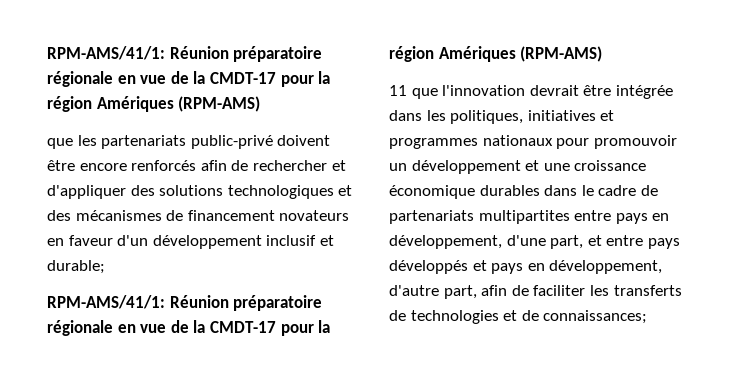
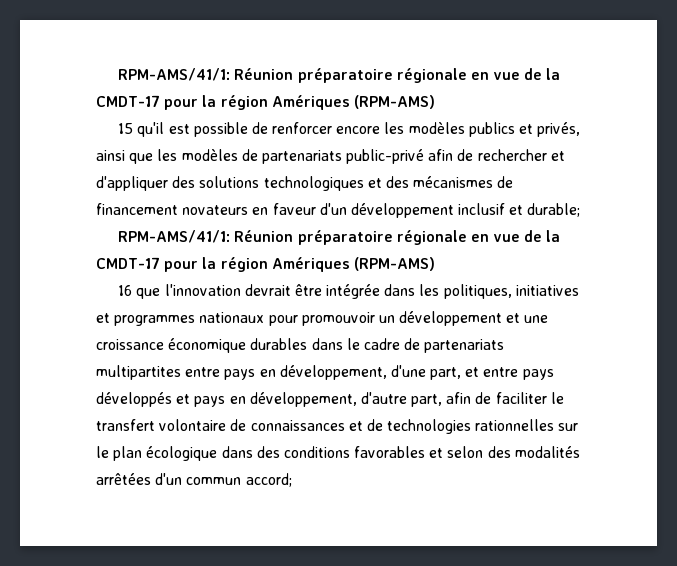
- que les partenariats public-privé doivent être encore renforcés afin de rechercher et d'appliquer des solutions technologiques et des mécanismes de financement novateurs en faveur d'un développement inclusif et durable;
+ 15 qu'il est possible de renforcer encore les modèles publics et privés, ainsi que les modèles de partenariats public-privé afin de rechercher et d'appliquer des solutions technologiques et des mécanismes de financement novateurs en faveur d'un développement inclusif et durable;
- 11 que l'innovation devrait être intégrée dans les politiques, initiatives et programmes nationaux pour promouvoir un développement et une croissance économique durables dans le cadre de partenariats multipartites entre pays en développement, d'une part, et entre pays développés et pays en développement, d'autre part, afin de faciliter les transferts de technologies et de connaissances;
+ 16 que l'innovation devrait être intégrée dans les politiques, initiatives et programmes nationaux pour promouvoir un développement et une croissance économique durables dans le cadre de partenariats multipartites entre pays en développement, d'une part, et entre pays développés et pays en développement, d'autre part, afin de faciliter le transfert volontaire de connaissances et de technologies rationnelles sur le plan écologique dans des conditions favorables et selon des modalités arrêtées d'un commun accord;

